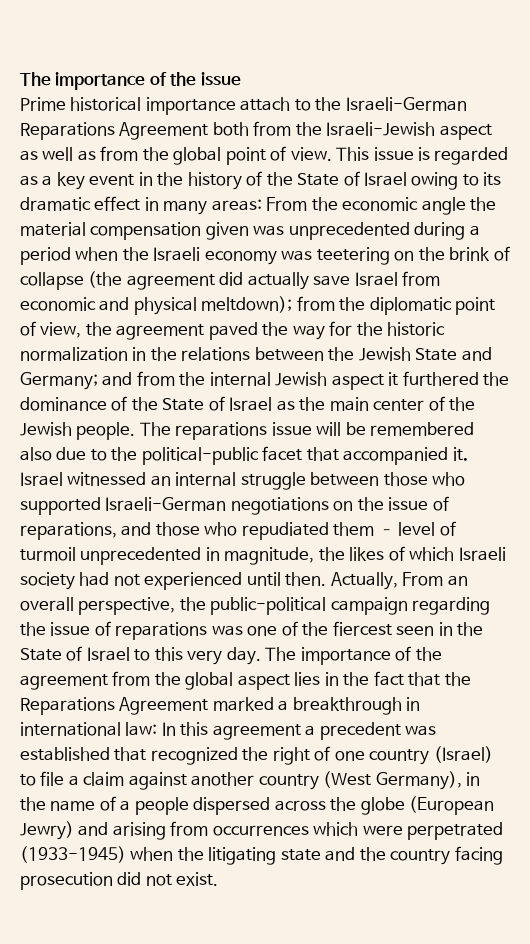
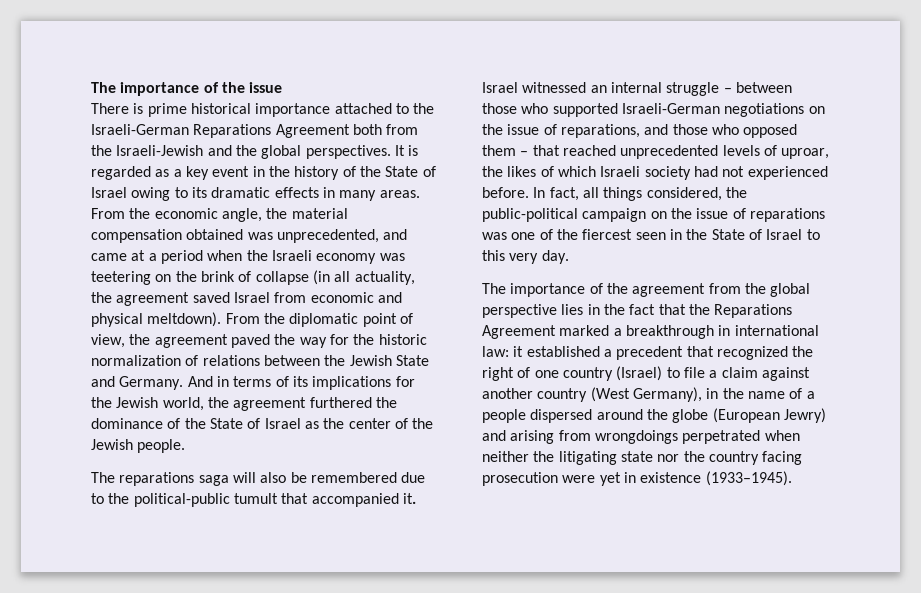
- Prime historical importance attach to the Israeli-German Reparations Agreement both from the Israeli-Jewish aspect as well as from the global point of view. This issue is regarded as a key event in the history of the State of Israel owing to its dramatic effect in many areas:
+ There is prime historical importance attached to the Israeli-German Reparations Agreement both from the Israeli-Jewish and the global perspectives. It is regarded as a key event in the history of the State of Israel owing to its dramatic effects in many areas.
- From the economic angle the material compensation given was unprecedented during a period when the Israeli economy was teetering on the brink of collapse (the agreement did actually save Israel from economic and physical meltdown); from the diplomatic point of view, the agreement paved the way for the historic normalization in the relations between the Jewish State and Germany; and from the internal Jewish aspect it furthered the dominance of the State of Israel as the main center of the Jewish people. The reparations issue will be remembered also due to the political-public facet that accompanied it.
+ From the economic angle, the material compensation obtained was unprecedented, and came at a period when the Israeli economy was teetering on the brink of collapse (in all actuality, the agreement saved Israel from economic and physical meltdown). From the diplomatic point of view, the agreement paved the way for the historic normalization of relations between the Jewish State and Germany. And in terms of its implications for the Jewish world, the agreement furthered the dominance of the State of Israel as the center of the Jewish people.
+ The reparations saga will also be remembered due to the political-public tumult that accompanied it.
- Israel witnessed an internal struggle between those who supported Israeli-German negotiations on the issue of reparations, and those who repudiated them – level of turmoil unprecedented in magnitude, the likes of which Israeli society had not experienced until then. Actually, From an overall perspective, the public-political campaign regarding the issue of reparations was one of the fiercest seen in the State of Israel to this very day. The importance of the agreement from the global aspect lies in the fact that the Reparations Agreement marked a breakthrough in international law:
+ Israel witnessed an internal struggle – between those who supported Israeli-German negotiations on the issue of reparations, and those who opposed them – that reached unprecedented levels of uproar, the likes of which Israeli society had not experienced before. In fact, all things considered, the public-political campaign on the issue of reparations was one of the fiercest seen in the State of Israel to this very day.
+ The importance of the agreement from the global perspective lies in the fact that the Reparations Agreement marked a breakthrough in international law:
- In this agreement a precedent was established that recognized the right of one country (Israel) to file a claim against another country (West Germany), in the name of a people dispersed across the globe (European Jewry) and arising from occurrences which were perpetrated (1933-1945) when the litigating state and the country facing prosecution did not exist.
+ it established a precedent that recognized the right of one country (Israel) to file a claim against another country (West Germany), in the name of a people dispersed around the globe (European Jewry) and arising from wrongdoings perpetrated when neither the litigating state nor the country facing prosecution were yet in existence (1933–1945).

